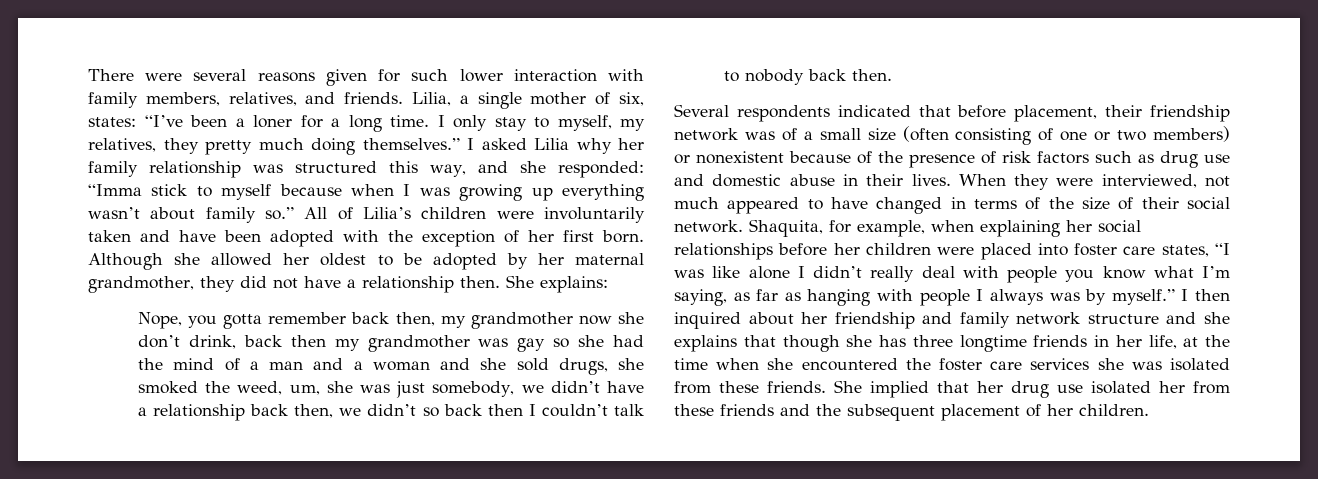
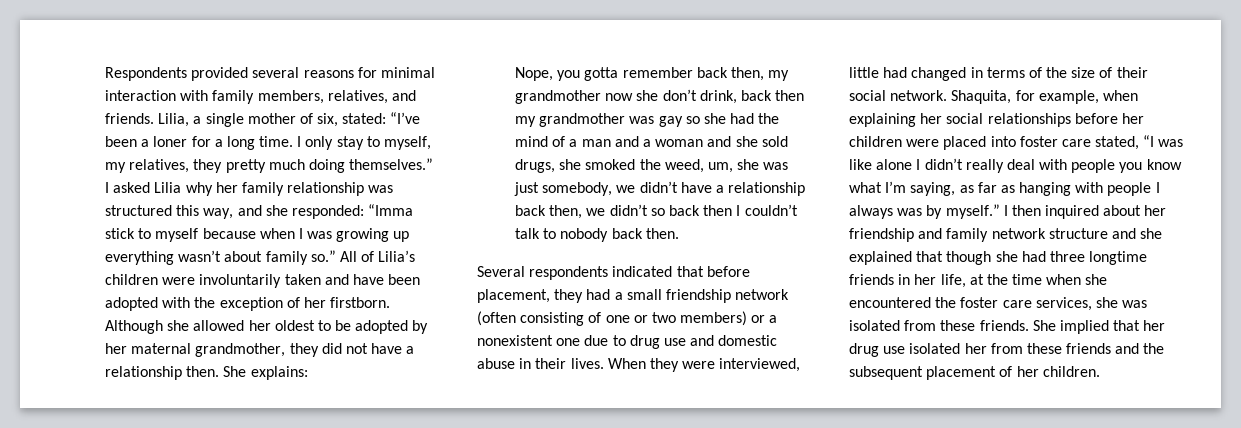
- There were several reasons given for such lower interaction with family members, relatives, and friends.
+ Respondents provided several reasons for minimal interaction with family members, relatives, and friends.
- Lilia, a single mother of six, states: “I’ve been a loner for a long time.
+ Lilia, a single mother of six, stated: “I’ve been a loner for a long time.
- All of Lilia’s children were involuntarily taken and have been adopted with the exception of her first born.
+ All of Lilia’s children were involuntarily taken and have been adopted with the exception of her firstborn.
- Several respondents indicated that before placement, their friendship network was of a small size (often consisting of one or two members) or nonexistent because of the presence of risk factors such as drug use and domestic abuse in their lives.
+ Several respondents indicated that before placement, they had a small friendship network (often consisting of one or two members) or a nonexistent one due to drug use and domestic abuse in their lives.
- When they were interviewed, not much appeared to have changed in terms of the size of their social network.
+ When they were interviewed, little had changed in terms of the size of their social network.
- Shaquita, for example, when explaining her social relationships before her children were placed into foster care states, “I was like alone I didn’t really deal with people you know what I’m saying, as far as hanging with people I always was by myself.”
+ Shaquita, for example, when explaining her social relationships before her children were placed into foster care stated, “I was like alone I didn’t really deal with people you know what I’m saying, as far as hanging with people I always was by myself.”
- I then inquired about her friendship and family network structure and she explains that though she has three longtime friends in her life, at the time when she encountered the foster care services she was isolated from these friends.
+ I then inquired about her friendship and family network structure and she explained that though she had three longtime friends in her life, at the time when she encountered the foster care services, she was isolated from these friends.

